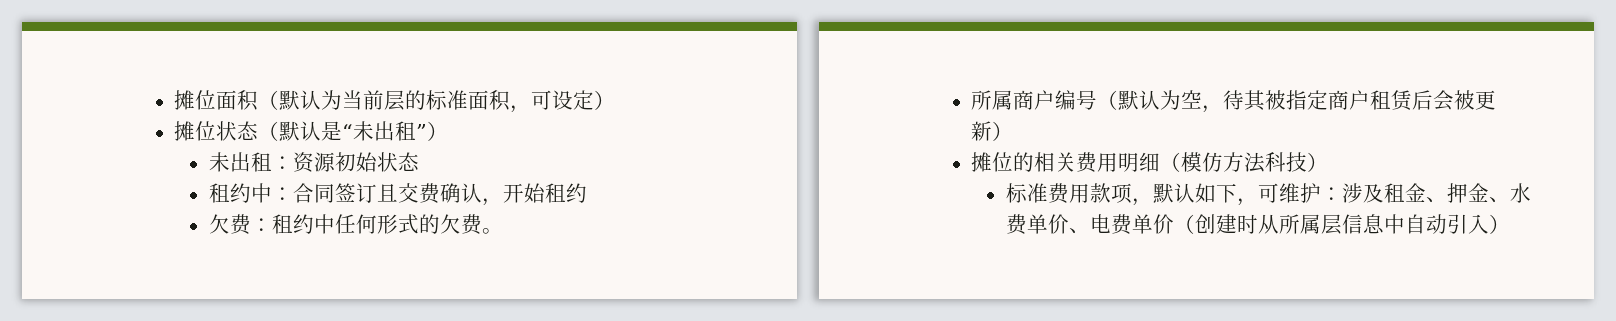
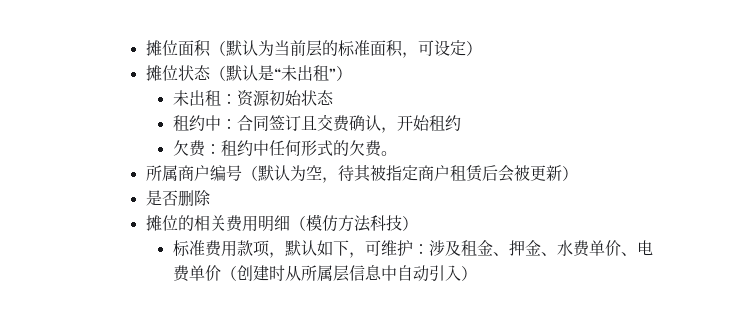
+ 是否删除

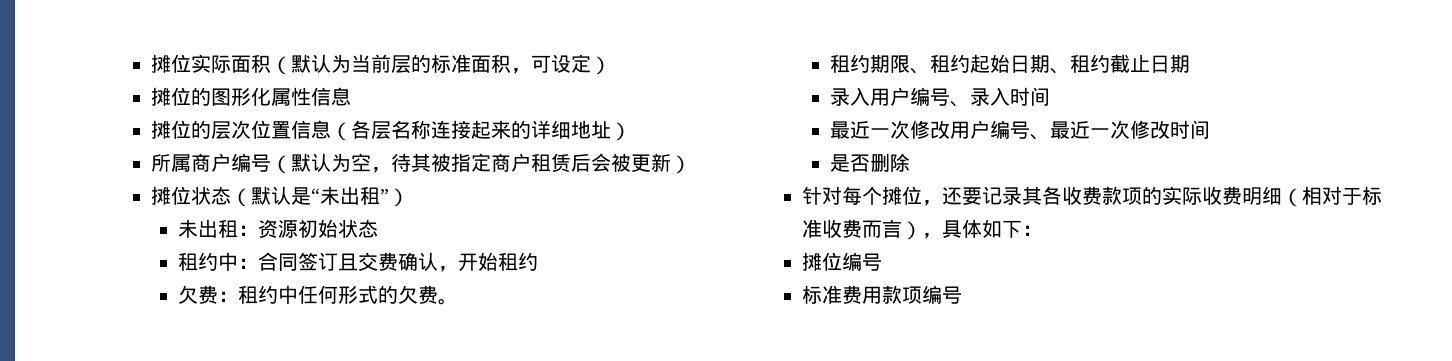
- 摊位面积（默认为当前层的标准面积，可设定）
+ 摊位实际面积（默认为当前层的标准面积，可设定）
+ 摊位的图形化属性信息
+ 摊位的层次位置信息（各层名称连接起来的详细地址）
+ 所属商户编号（默认为空，待其被指定商户租赁后会被更新）
- 所属商户编号（默认为空，待其被指定商户租赁后会被更新）
+ 租约期限、租约起始日期、租约截止日期
+ 录入用户编号、录入时间
+ 最近一次修改用户编号、最近一次修改时间
  是否删除
- 摊位的相关费用明细（模仿方法科技）
- 标准费用款项，默认如下，可维护：涉及租金、押金、水费单价、电费单价（创建时从所属层信息中自动引入）
+ 针对每个摊位，还要记录其各收费款项的实际收费明细（相对于标准收费而言），具体如下：
+ 摊位编号
+ 标准费用款项编号

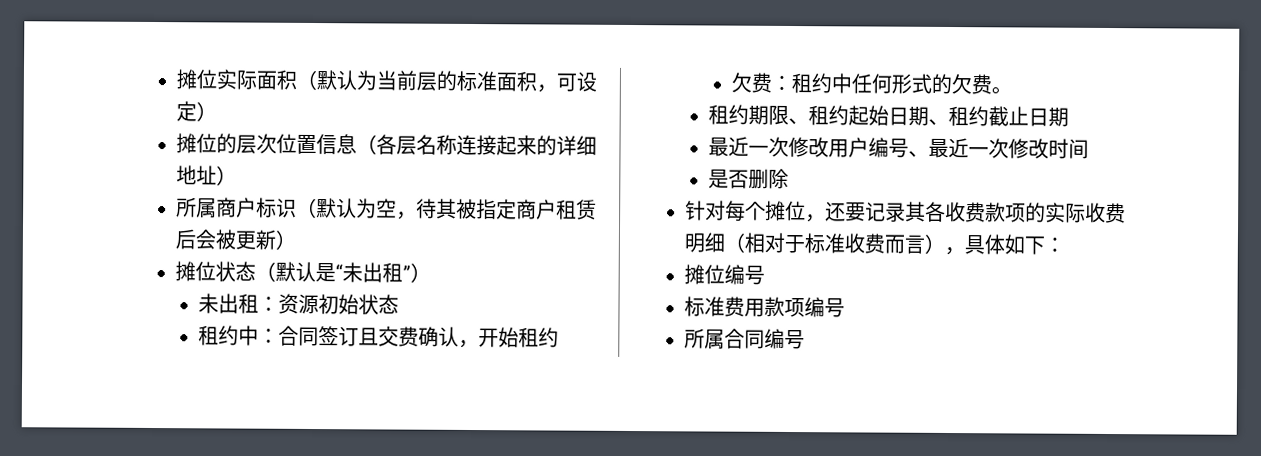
- 摊位的图形化属性信息
- 所属商户编号（默认为空，待其被指定商户租赁后会被更新）
+ 所属商户标识（默认为空，待其被指定商户租赁后会被更新）
- 录入用户编号、录入时间
+ 所属合同编号

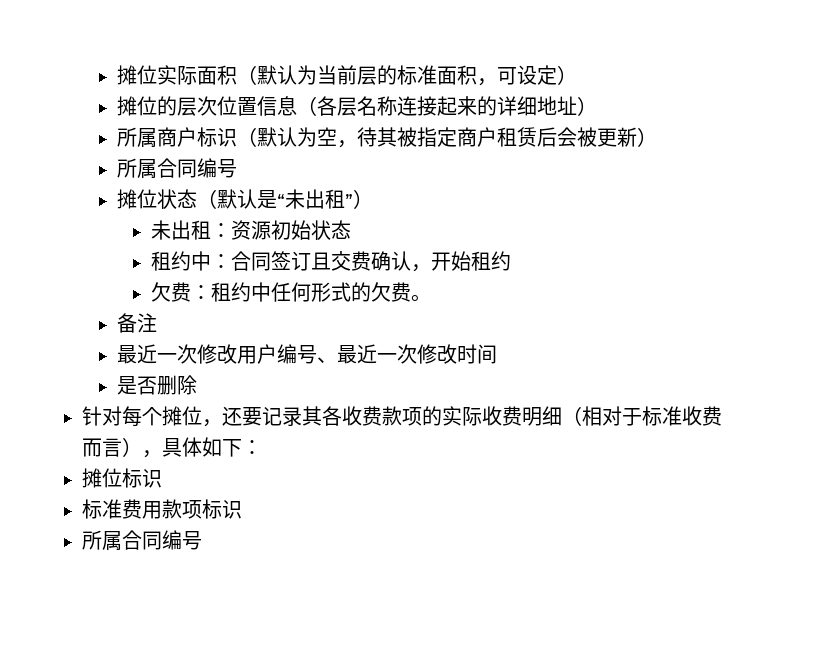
  所属商户标识（默认为空，待其被指定商户租赁后会被更新）
+ 所属合同编号
- 租约期限、租约起始日期、租约截止日期
+ 备注
- 摊位编号
+ 摊位标识
- 标准费用款项编号
+ 标准费用款项标识

